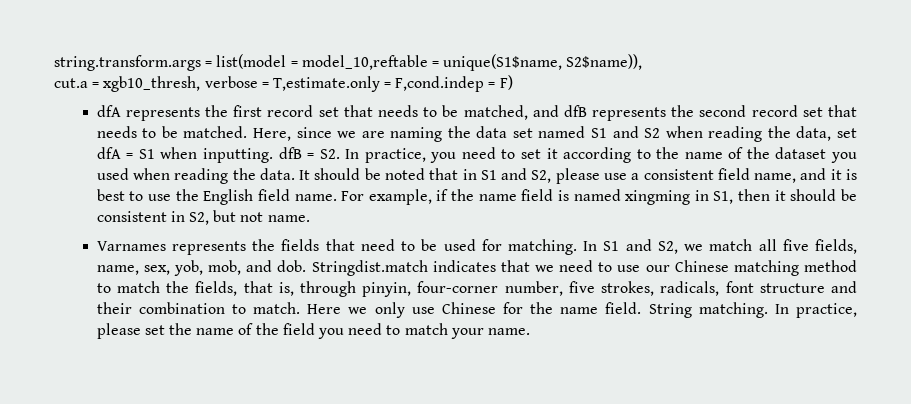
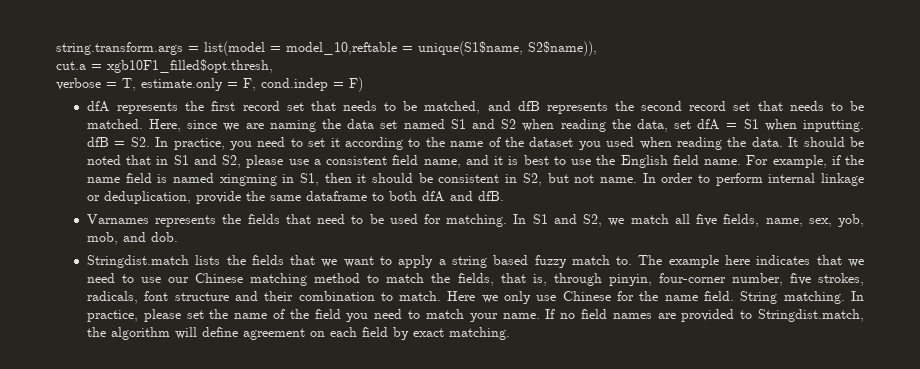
- cut.a = xgb10_thresh, verbose = T,estimate.only = F,cond.indep = F)
+ cut.a = xgb10F1_filled$opt.thresh,
+ verbose = T, estimate.only = F, cond.indep = F)
+ In order to perform internal linkage or deduplication, provide the same dataframe to both dfA and dfB.
- In S1 and S2, we match all five fields, name, sex, yob, mob, and dob. Stringdist.match indicates that we need to use our Chinese matching method to match the fields, that is, through pinyin, four-corner number, five strokes, radicals, font structure and their combination to match.
+ In S1 and S2, we match all five fields, name, sex, yob, mob, and dob.
+ Stringdist.match lists the fields that we want to apply a string based fuzzy match to. The example here indicates that we need to use our Chinese matching method to match the fields, that is, through pinyin, four-corner number, five strokes, radicals, font structure and their combination to match.
+ If no field names are provided to Stringdist.match, the algorithm will define agreement on each field by exact matching.

